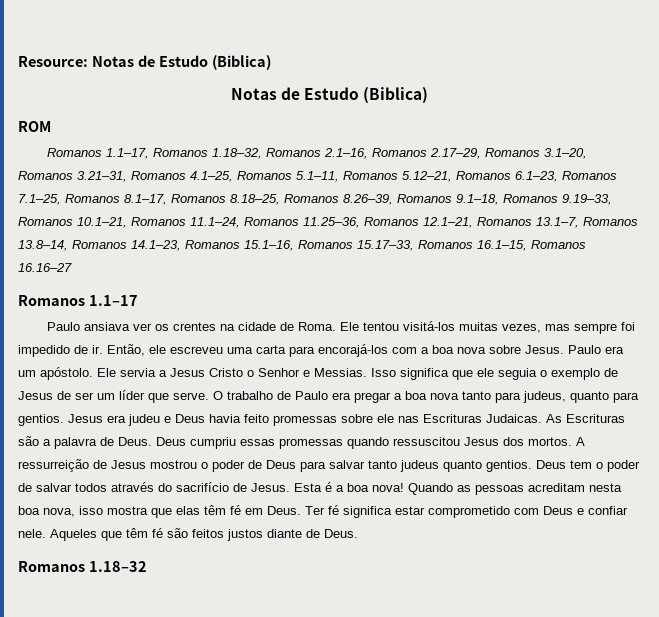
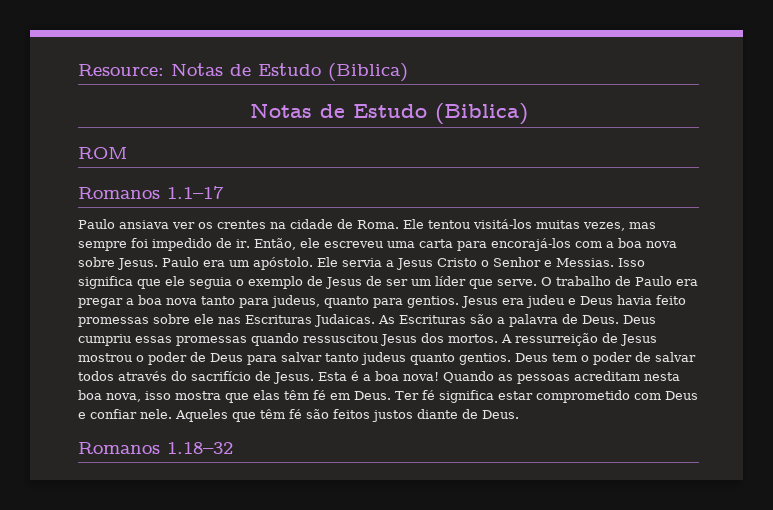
- Romanos 1.1–17, Romanos 1.18–32, Romanos 2.1–16, Romanos 2.17–29, Romanos 3.1–20, Romanos 3.21–31, Romanos 4.1–25, Romanos 5.1–11, Romanos 5.12–21, Romanos 6.1–23, Romanos 7.1–25, Romanos 8.1–17, Romanos 8.18–25, Romanos 8.26–39, Romanos 9.1–18, Romanos 9.19–33, Romanos 10.1–21, Romanos 11.1–24, Romanos 11.25–36, Romanos 12.1–21, Romanos 13.1–7, Romanos 13.8–14, Romanos 14.1–23, Romanos 15.1–16, Romanos 15.17–33, Romanos 16.1–15, Romanos 16.16–27

